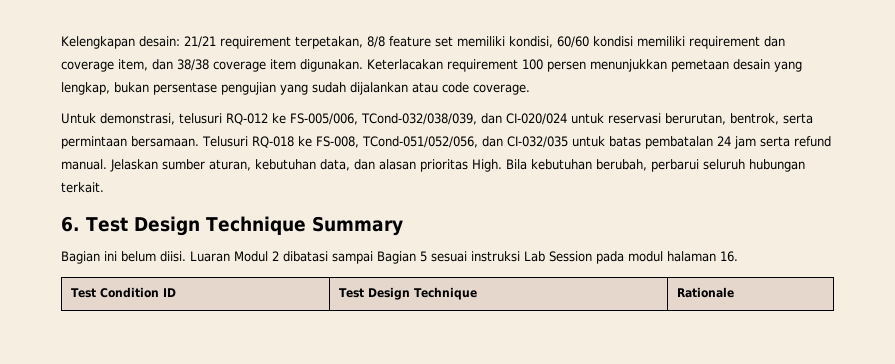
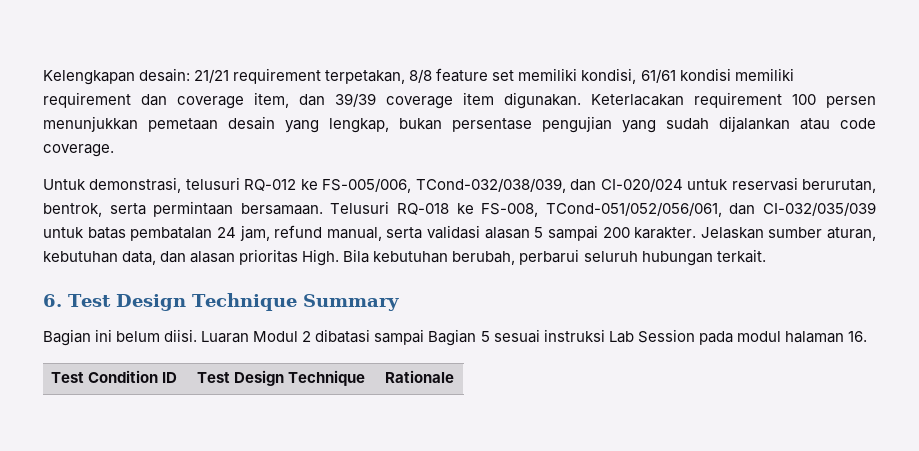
- Kelengkapan desain: 21/21 requirement terpetakan, 8/8 feature set memiliki kondisi, 60/60 kondisi memiliki requirement dan coverage item, dan 38/38 coverage item digunakan.
+ Kelengkapan desain: 21/21 requirement terpetakan, 8/8 feature set memiliki kondisi, 61/61 kondisi memiliki requirement dan coverage item, dan 39/39 coverage item digunakan.
- Telusuri RQ-018 ke FS-008, TCond-051/052/056, dan CI-032/035 untuk batas pembatalan 24 jam serta refund manual.
+ Telusuri RQ-018 ke FS-008, TCond-051/052/056/061, dan CI-032/035/039 untuk batas pembatalan 24 jam, refund manual, serta validasi alasan 5 sampai 200 karakter.

